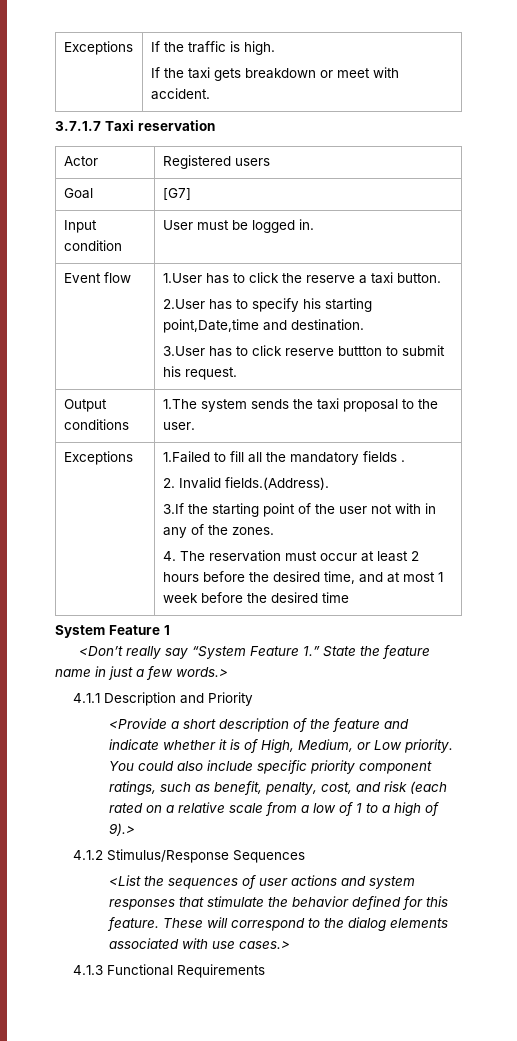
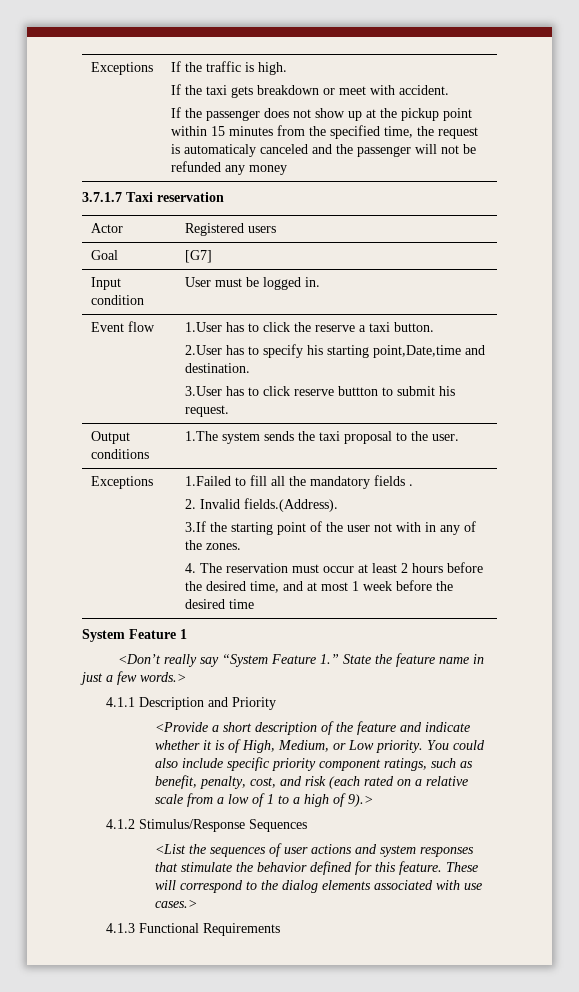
+ If the passenger does not show up at the pickup point within 15 minutes from the specified time, the request is automaticaly canceled and the passenger will not be refunded any money

